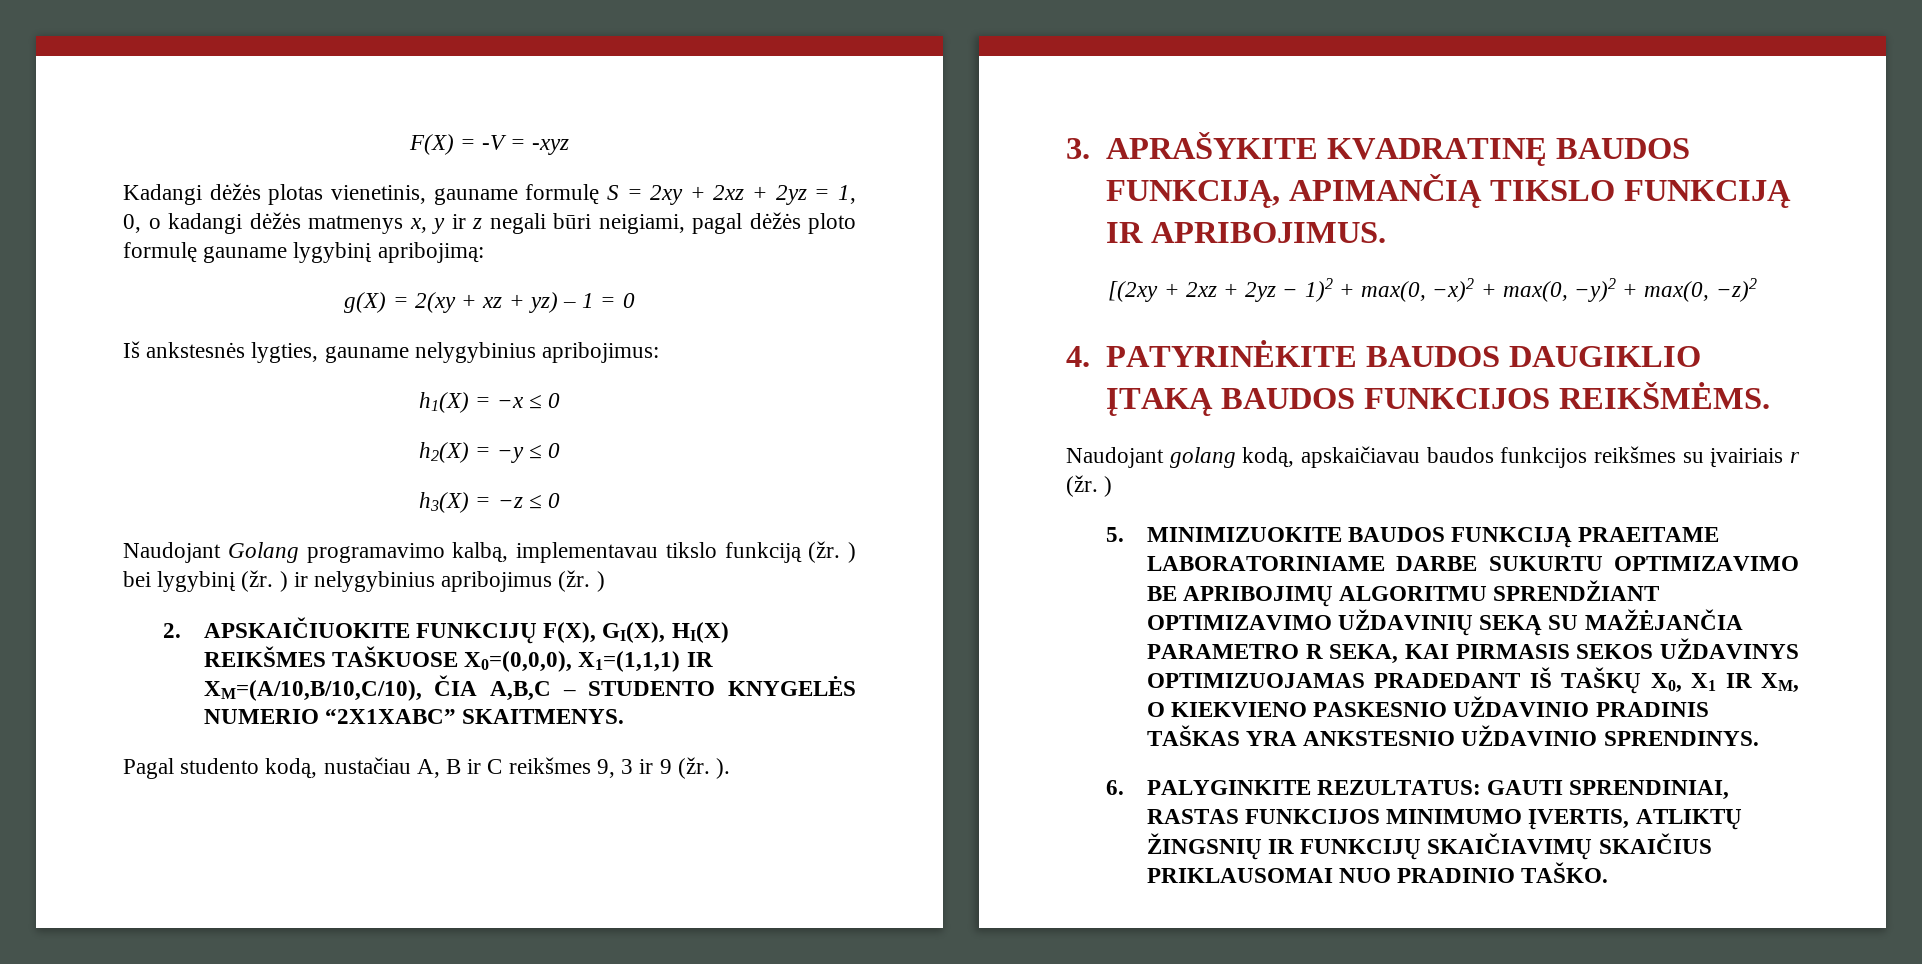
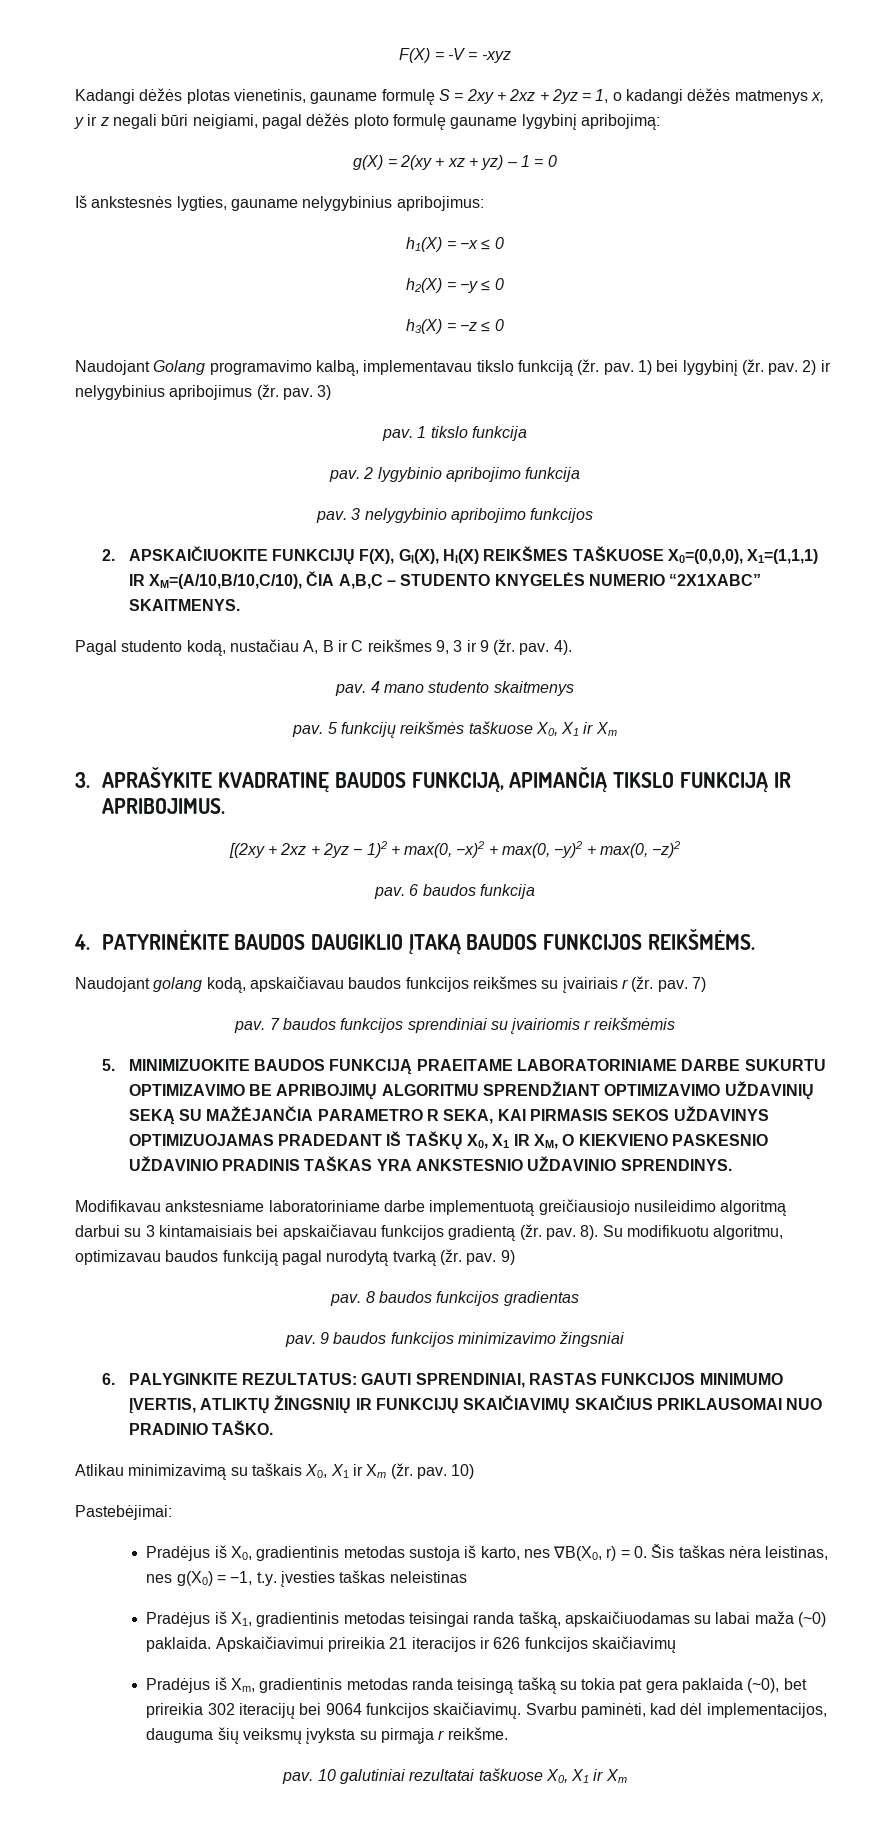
- Kadangi dėžės plotas vienetinis, gauname formulę S = 2xy + 2xz + 2yz = 1, 0, o kadangi dėžės matmenys x, y ir z negali būri neigiami, pagal dėžės ploto formulę gauname lygybinį apribojimą:
+ Kadangi dėžės plotas vienetinis, gauname formulę S = 2xy + 2xz + 2yz = 1, o kadangi dėžės matmenys x, y ir z negali būri neigiami, pagal dėžės ploto formulę gauname lygybinį apribojimą:
- Naudojant Golang programavimo kalbą, implementavau tikslo funkciją (žr. ) bei lygybinį (žr. ) ir nelygybinius apribojimus (žr. )
+ Naudojant Golang programavimo kalbą, implementavau tikslo funkciją (žr. pav. 1) bei lygybinį (žr. pav. 2) ir nelygybinius apribojimus (žr. pav. 3)
+ pav. 1 tikslo funkcija
+ pav. 2 lygybinio apribojimo funkcija
+ pav. 3 nelygybinio apribojimo funkcijos
- Pagal studento kodą, nustačiau A, B ir C reikšmes 9, 3 ir 9 (žr. ).
+ Pagal studento kodą, nustačiau A, B ir C reikšmes 9, 3 ir 9 (žr. pav. 4).
+ pav. 4 mano studento skaitmenys
+ pav. 5 funkcijų reikšmės taškuose X0, X1 ir Xm
+ pav. 6 baudos funkcija
- Naudojant golang kodą, apskaičiavau baudos funkcijos reikšmes su įvairiais r (žr. )
+ Naudojant golang kodą, apskaičiavau baudos funkcijos reikšmes su įvairiais r (žr. pav. 7)
+ pav. 7 baudos funkcijos sprendiniai su įvairiomis r reikšmėmis
+ Modifikavau ankstesniame laboratoriniame darbe implementuotą greičiausiojo nusileidimo algoritmą darbui su 3 kintamaisiais bei apskaičiavau funkcijos gradientą (žr. pav. 8). Su modifikuotu algoritmu, optimizavau baudos funkciją pagal nurodytą tvarką (žr. pav. 9)
+ pav. 8 baudos funkcijos gradientas
+ pav. 9 baudos funkcijos minimizavimo žingsniai
+ Atlikau minimizavimą su taškais X0, X1 ir Xm (žr. pav. 10)
+ Pastebėjimai:
+ Pradėjus iš X0, gradientinis metodas sustoja iš karto, nes ∇B(X0, r) = 0. Šis taškas nėra leistinas, nes g(X0) = −1, t.y. įvesties taškas neleistinas
+ Pradėjus iš X1, gradientinis metodas teisingai randa tašką, apskaičiuodamas su labai maža (~0) paklaida. Apskaičiavimui prireikia 21 iteracijos ir 626 funkcijos skaičiavimų
+ Pradėjus iš Xm, gradientinis metodas randa teisingą tašką su tokia pat gera paklaida (~0), bet prireikia 302 iteracijų bei 9064 funkcijos skaičiavimų. Svarbu paminėti, kad dėl implementacijos, dauguma šių veiksmų įvyksta su pirmąja r reikšme.
+ pav. 10 galutiniai rezultatai taškuose X0, X1 ir Xm

